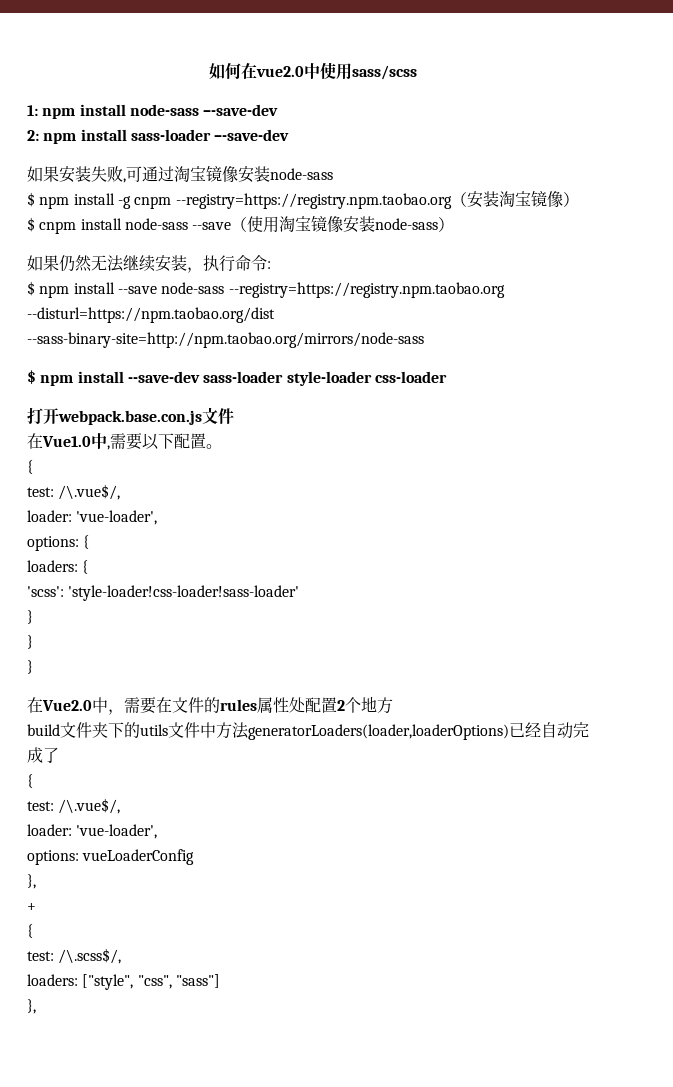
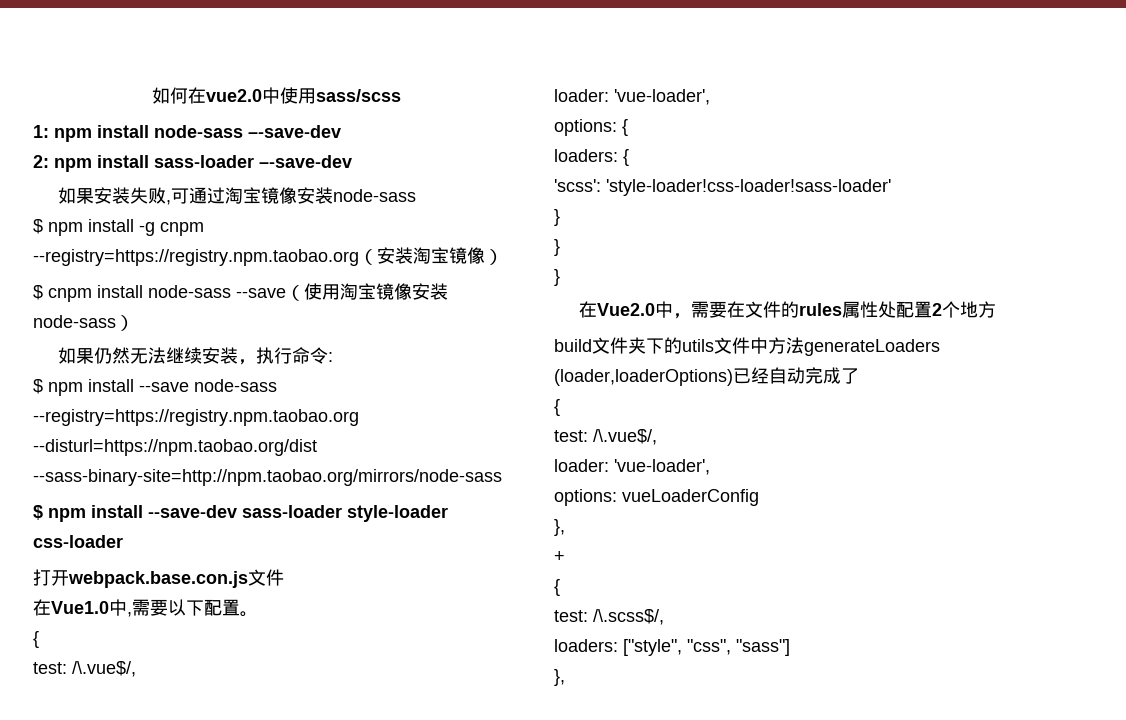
- build文件夹下的utils文件中方法generatorLoaders(loader,loaderOptions)已经自动完成了
+ build文件夹下的utils文件中方法generateLoaders (loader,loaderOptions)已经自动完成了

